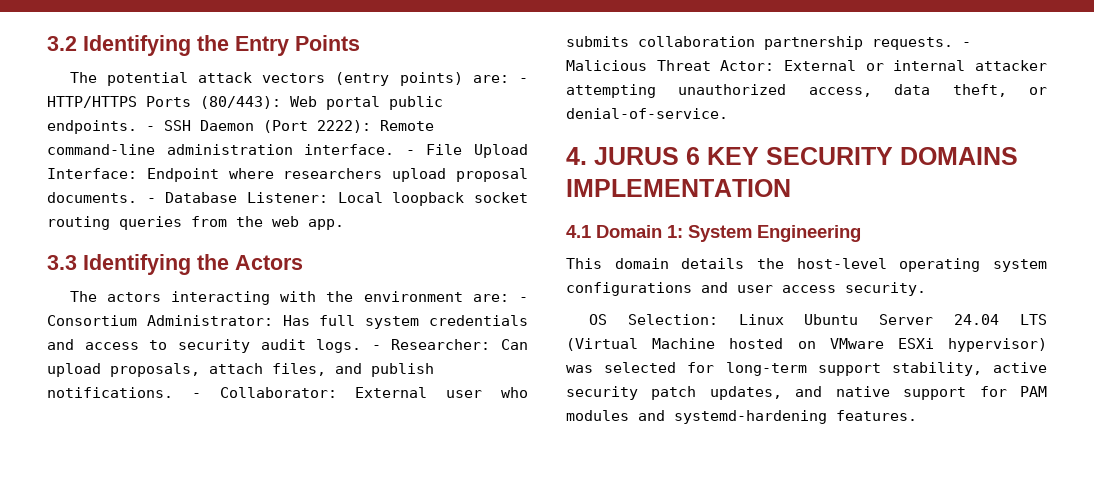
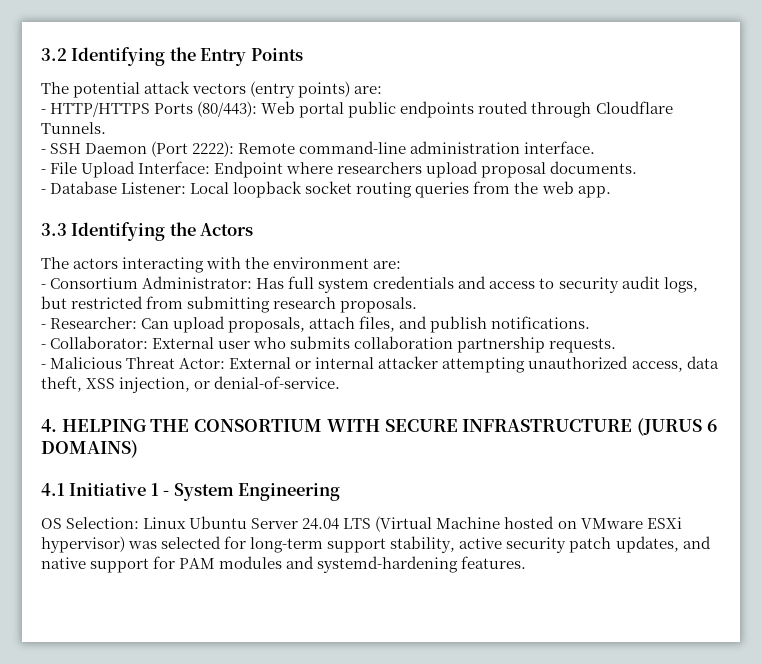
- The potential attack vectors (entry points) are: - HTTP/HTTPS Ports (80/443): Web portal public endpoints. - SSH Daemon (Port 2222): Remote command-line administration interface. - File Upload Interface: Endpoint where researchers upload proposal documents. - Database Listener: Local loopback socket routing queries from the web app.
+ The potential attack vectors (entry points) are:
+ - HTTP/HTTPS Ports (80/443): Web portal public endpoints routed through Cloudflare Tunnels.
+ - SSH Daemon (Port 2222): Remote command-line administration interface.
+ - File Upload Interface: Endpoint where researchers upload proposal documents.
+ - Database Listener: Local loopback socket routing queries from the web app.
- The actors interacting with the environment are: - Consortium Administrator: Has full system credentials and access to security audit logs. - Researcher: Can upload proposals, attach files, and publish notifications. - Collaborator: External user who submits collaboration partnership requests. - Malicious Threat Actor: External or internal attacker attempting unauthorized access, data theft, or denial-of-service.
+ The actors interacting with the environment are:
+ - Consortium Administrator: Has full system credentials and access to security audit logs, but restricted from submitting research proposals.
+ - Researcher: Can upload proposals, attach files, and publish notifications.
+ - Collaborator: External user who submits collaboration partnership requests.
+ - Malicious Threat Actor: External or internal attacker attempting unauthorized access, data theft, XSS injection, or denial-of-service.
- 4. JURUS 6 KEY SECURITY DOMAINS IMPLEMENTATION
- 4.1 Domain 1: System Engineering
- This domain details the host-level operating system configurations and user access security.
+ 4. HELPING THE CONSORTIUM WITH SECURE INFRASTRUCTURE (JURUS 6 DOMAINS)
+ 4.1 Initiative 1 - System Engineering

